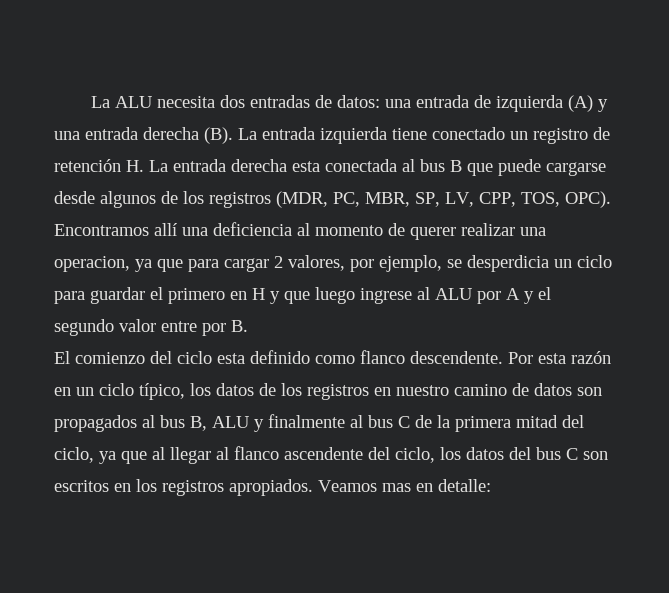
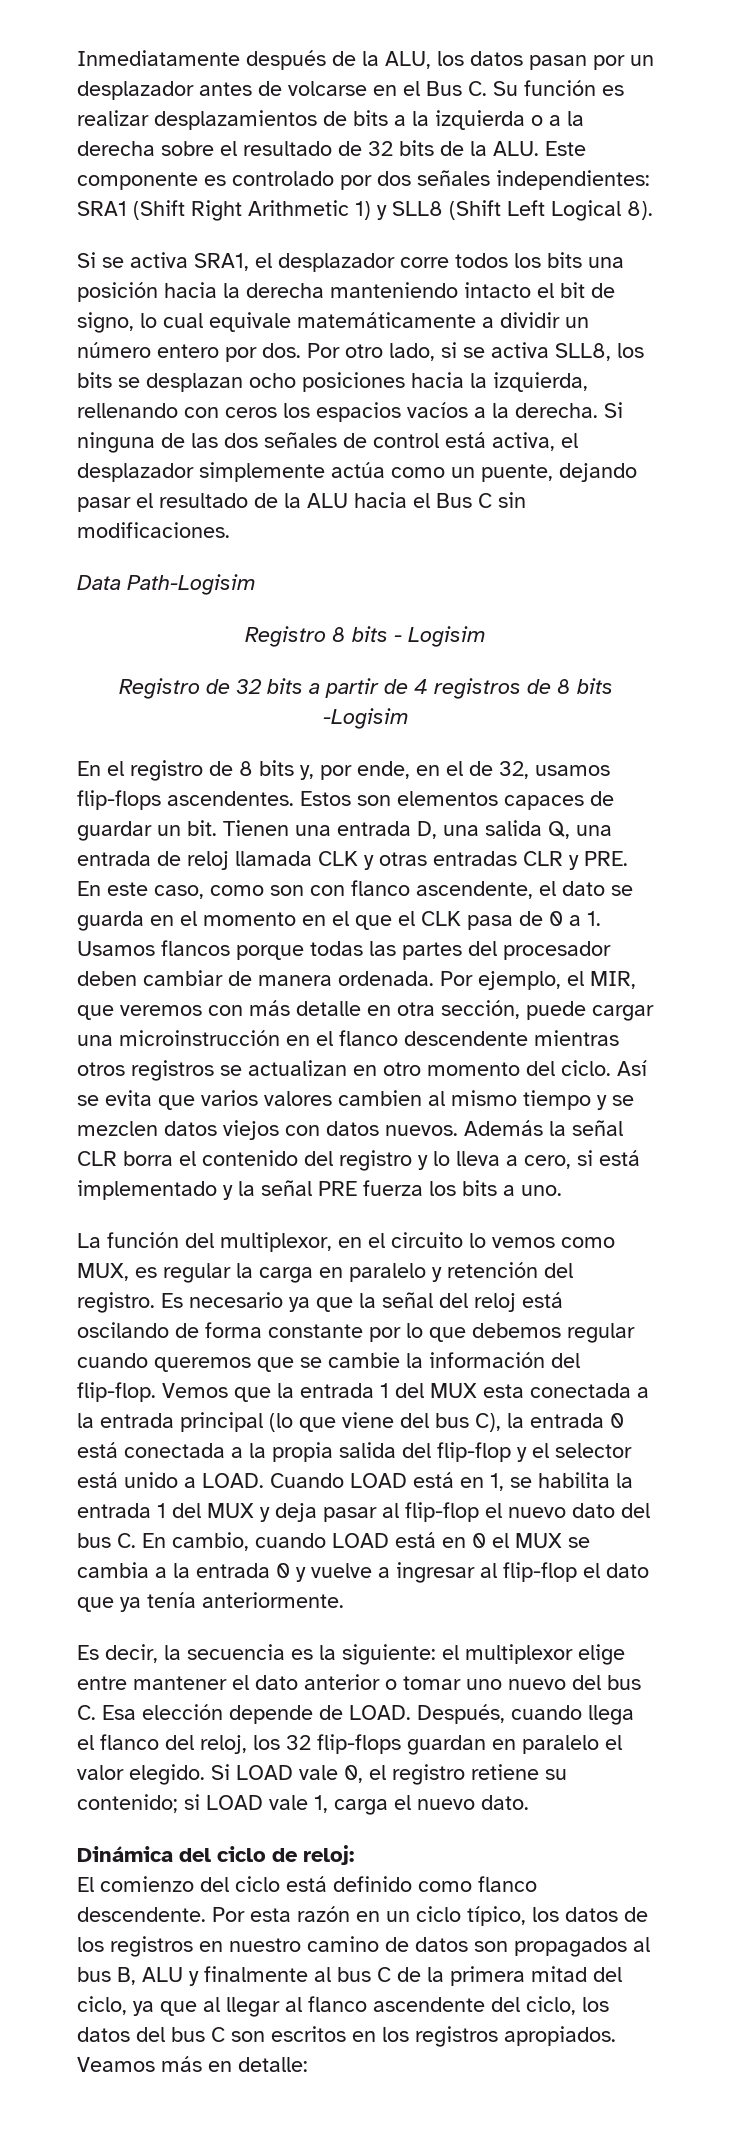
- La ALU necesita dos entradas de datos: una entrada de izquierda (A) y una entrada derecha (B). La entrada izquierda tiene conectado un registro de retención H. La entrada derecha esta conectada al bus B que puede cargarse desde algunos de los registros (MDR, PC, MBR, SP, LV, CPP, TOS, OPC). Encontramos allí una deficiencia al momento de querer realizar una operacion, ya que para cargar 2 valores, por ejemplo, se desperdicia un ciclo para guardar el primero en H y que luego ingrese al ALU por A y el segundo valor entre por B.
+ Inmediatamente después de la ALU, los datos pasan por un desplazador antes de volcarse en el Bus C. Su función es realizar desplazamientos de bits a la izquierda o a la derecha sobre el resultado de 32 bits de la ALU. Este componente es controlado por dos señales independientes: SRA1 (Shift Right Arithmetic 1) y SLL8 (Shift Left Logical 8).
+ Si se activa SRA1, el desplazador corre todos los bits una posición hacia la derecha manteniendo intacto el bit de signo, lo cual equivale matemáticamente a dividir un número entero por dos. Por otro lado, si se activa SLL8, los bits se desplazan ocho posiciones hacia la izquierda, rellenando con ceros los espacios vacíos a la derecha. Si ninguna de las dos señales de control está activa, el desplazador simplemente actúa como un puente, dejando pasar el resultado de la ALU hacia el Bus C sin modificaciones.
+ Data Path-Logisim
+ Registro 8 bits - Logisim
+ Registro de 32 bits a partir de 4 registros de 8 bits -Logisim
+ En el registro de 8 bits y, por ende, en el de 32, usamos flip-flops ascendentes. Estos son elementos capaces de guardar un bit. Tienen una entrada D, una salida Q, una entrada de reloj llamada CLK y otras entradas CLR y PRE. En este caso, como son con flanco ascendente, el dato se guarda en el momento en el que el CLK pasa de 0 a 1. Usamos flancos porque todas las partes del procesador deben cambiar de manera ordenada. Por ejemplo, el MIR, que veremos con más detalle en otra sección, puede cargar una microinstrucción en el flanco descendente mientras otros registros se actualizan en otro momento del ciclo. Así se evita que varios valores cambien al mismo tiempo y se mezclen datos viejos con datos nuevos. Además la señal CLR borra el contenido del registro y lo lleva a cero, si está implementado y la señal PRE fuerza los bits a uno.
+ La función del multiplexor, en el circuito lo vemos como MUX, es regular la carga en paralelo y retención del registro. Es necesario ya que la señal del reloj está oscilando de forma constante por lo que debemos regular cuando queremos que se cambie la información del flip-flop. Vemos que la entrada 1 del MUX esta conectada a la entrada principal (lo que viene del bus C), la entrada 0 está conectada a la propia salida del flip-flop y el selector está unido a LOAD. Cuando LOAD está en 1, se habilita la entrada 1 del MUX y deja pasar al flip-flop el nuevo dato del bus C. En cambio, cuando LOAD está en 0 el MUX se cambia a la entrada 0 y vuelve a ingresar al flip-flop el dato que ya tenía anteriormente.
+ Es decir, la secuencia es la siguiente: el multiplexor elige entre mantener el dato anterior o tomar uno nuevo del bus C. Esa elección depende de LOAD. Después, cuando llega el flanco del reloj, los 32 flip-flops guardan en paralelo el valor elegido. Si LOAD vale 0, el registro retiene su contenido; si LOAD vale 1, carga el nuevo dato.
+ Dinámica del ciclo de reloj:
- El comienzo del ciclo esta definido como flanco descendente.
+ El comienzo del ciclo está definido como flanco descendente.
- Veamos mas en detalle:
+ Veamos más en detalle:

